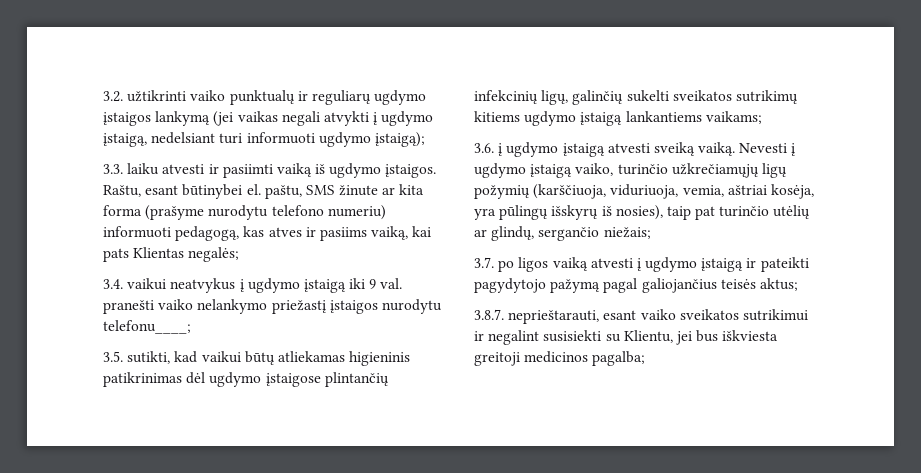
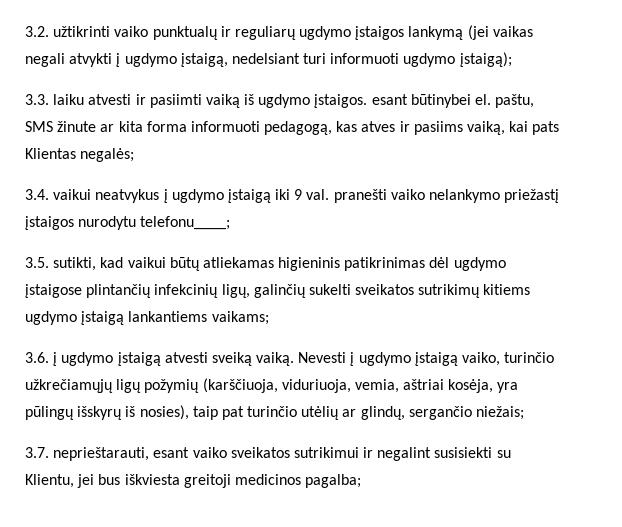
- 3.3. laiku atvesti ir pasiimti vaiką iš ugdymo įstaigos. Raštu, esant būtinybei el. paštu, SMS žinute ar kita forma (prašyme nurodytu telefono numeriu) informuoti pedagogą, kas atves ir pasiims vaiką, kai pats Klientas negalės;
+ 3.3. laiku atvesti ir pasiimti vaiką iš ugdymo įstaigos. esant būtinybei el. paštu, SMS žinute ar kita forma informuoti pedagogą, kas atves ir pasiims vaiką, kai pats Klientas negalės;
- 3.7. po ligos vaiką atvesti į ugdymo įstaigą ir pateikti pagydytojo pažymą pagal galiojančius teisės aktus;
- 3.8.7. neprieštarauti, esant vaiko sveikatos sutrikimui ir negalint susisiekti su Klientu, jei bus iškviesta greitoji medicinos pagalba;
+ 3.7. neprieštarauti, esant vaiko sveikatos sutrikimui ir negalint susisiekti su Klientu, jei bus iškviesta greitoji medicinos pagalba;

